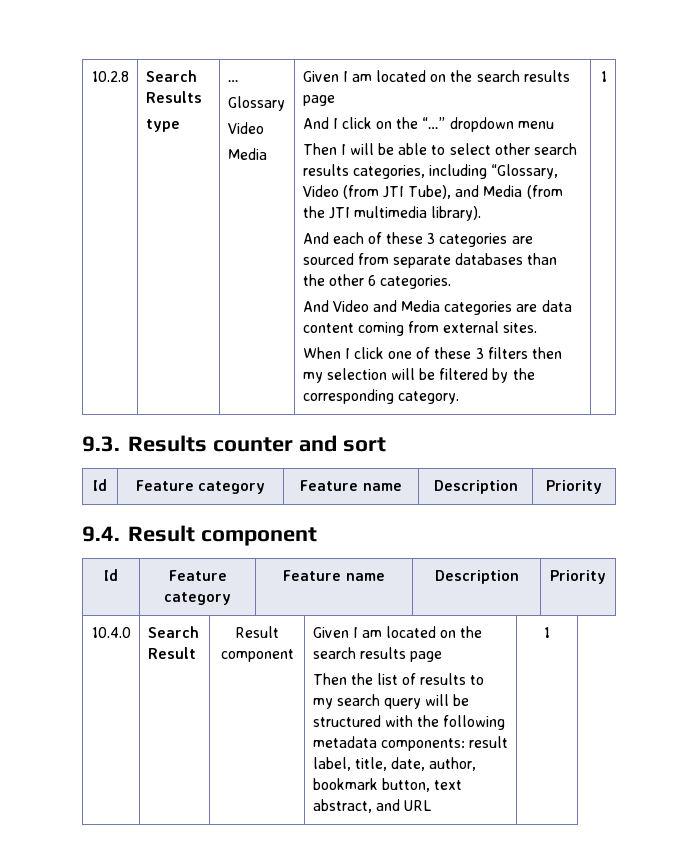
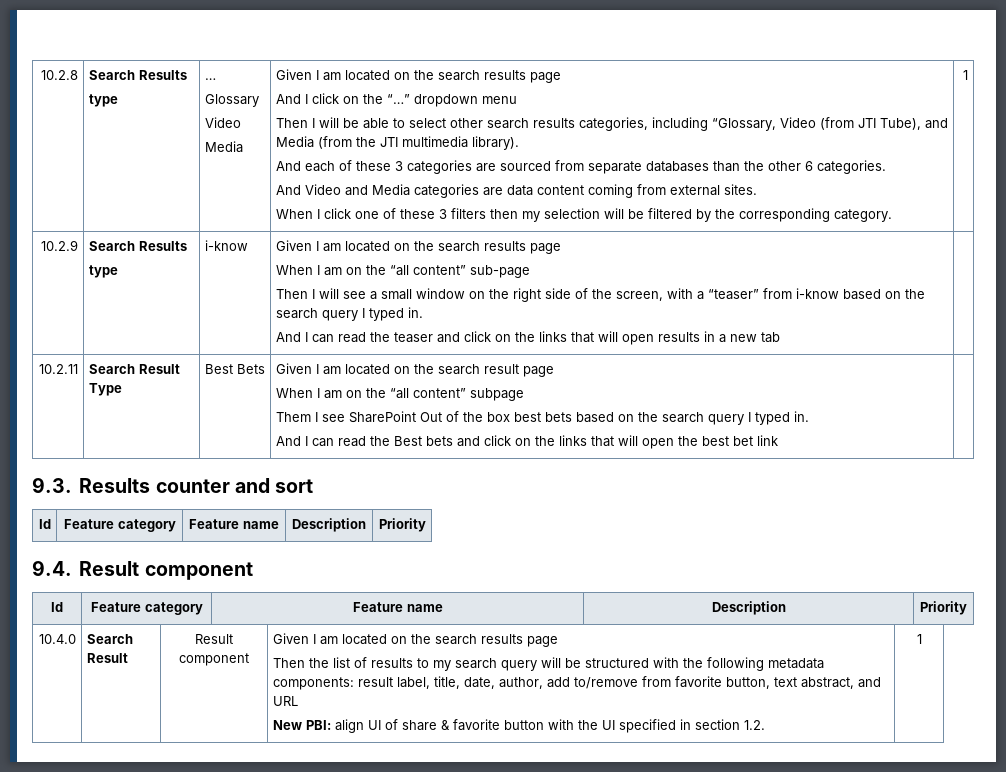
+ 10.2.9 | Search Results
+ type | i-know | Given I am located on the search results page
+ When I am on the “all content” sub-page
+ Then I will see a small window on the right side of the screen, with a “teaser” from i-know based on the search query I typed in.
+ And I can read the teaser and click on the links that will open results in a new tab |
+ 10.2.11 | Search Result Type | Best Bets | Given I am located on the search result page
+ When I am on the “all content” subpage
+ Them I see SharePoint Out of the box best bets based on the search query I typed in.
+ And I can read the Best bets and click on the links that will open the best bet link
- Then the list of results to my search query will be structured with the following metadata components: result label, title, date, author, bookmark button, text abstract, and URL
+ Then the list of results to my search query will be structured with the following metadata components: result label, title, date, author, add to/remove from favorite button, text abstract, and URL
+ New PBI: align UI of share & favorite button with the UI specified in section 1.2.

